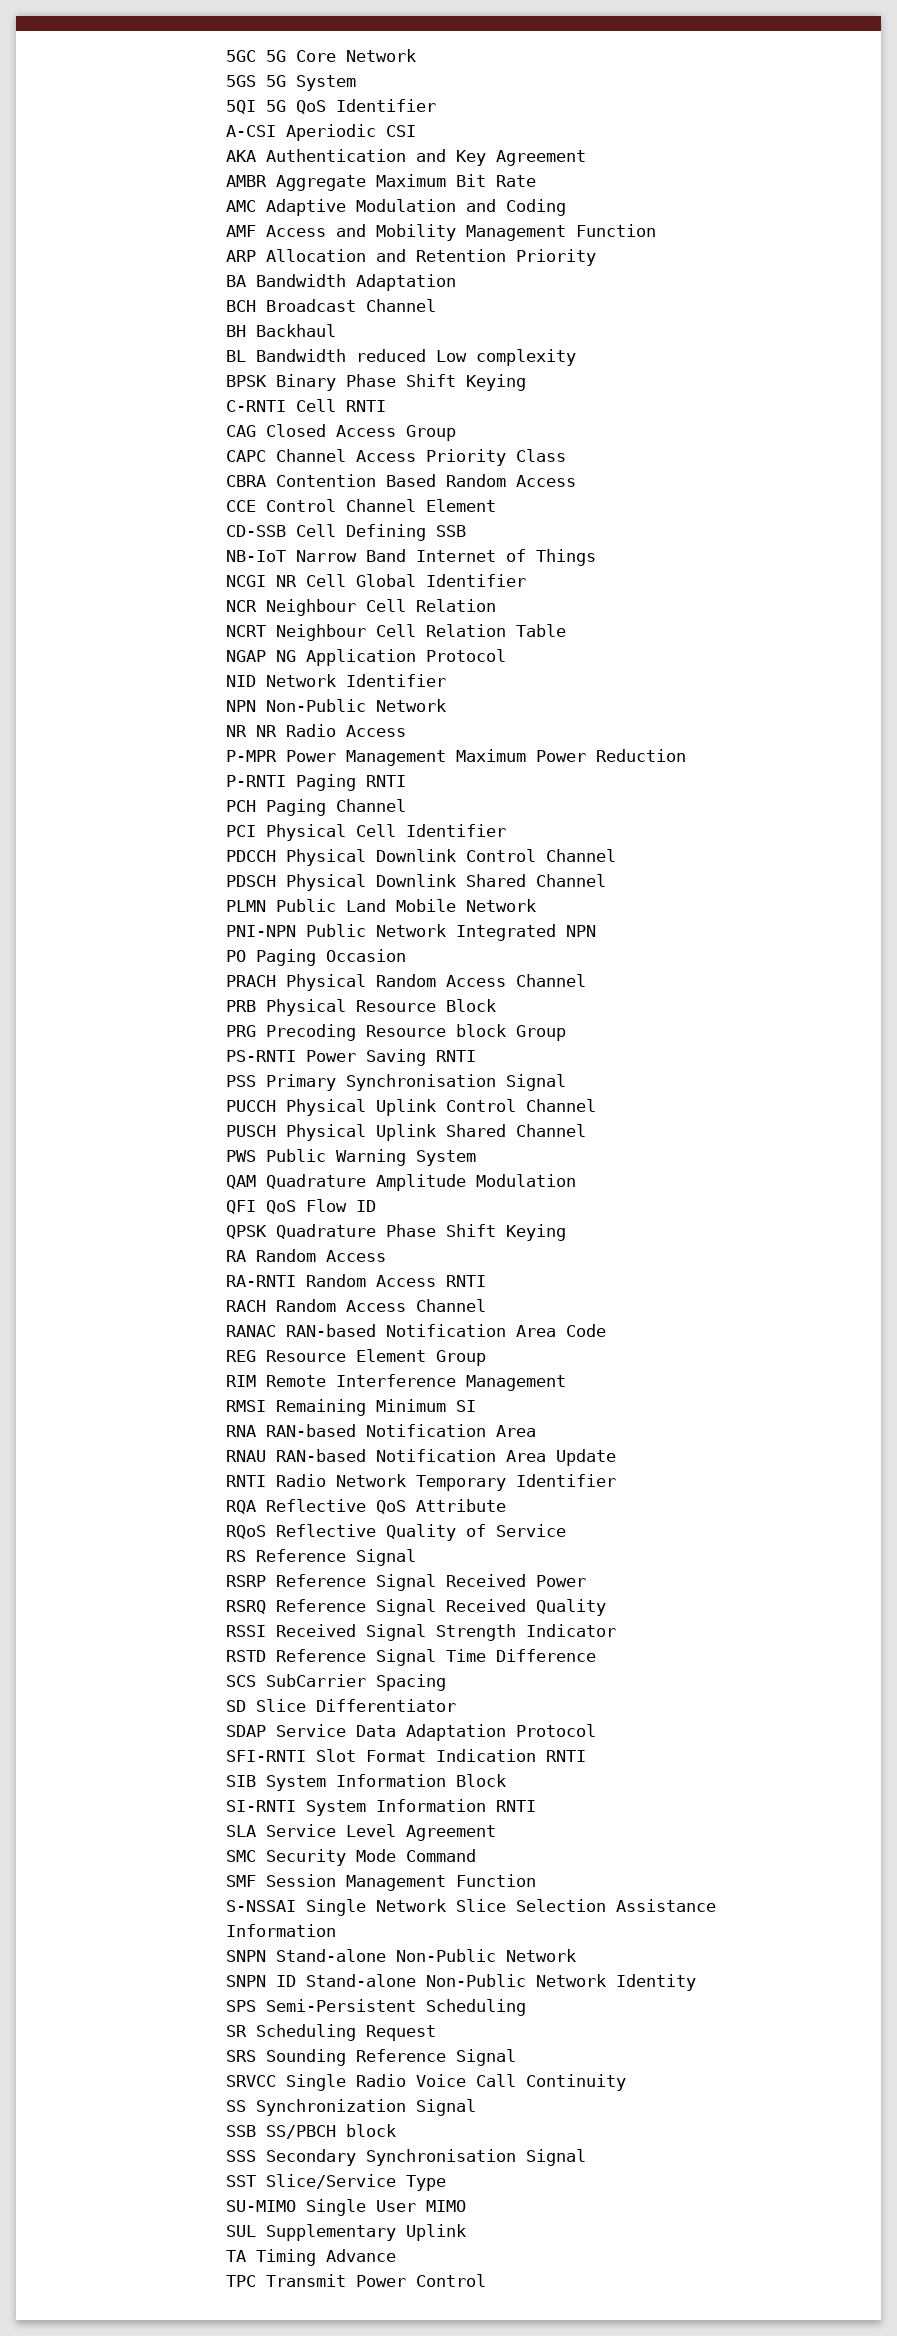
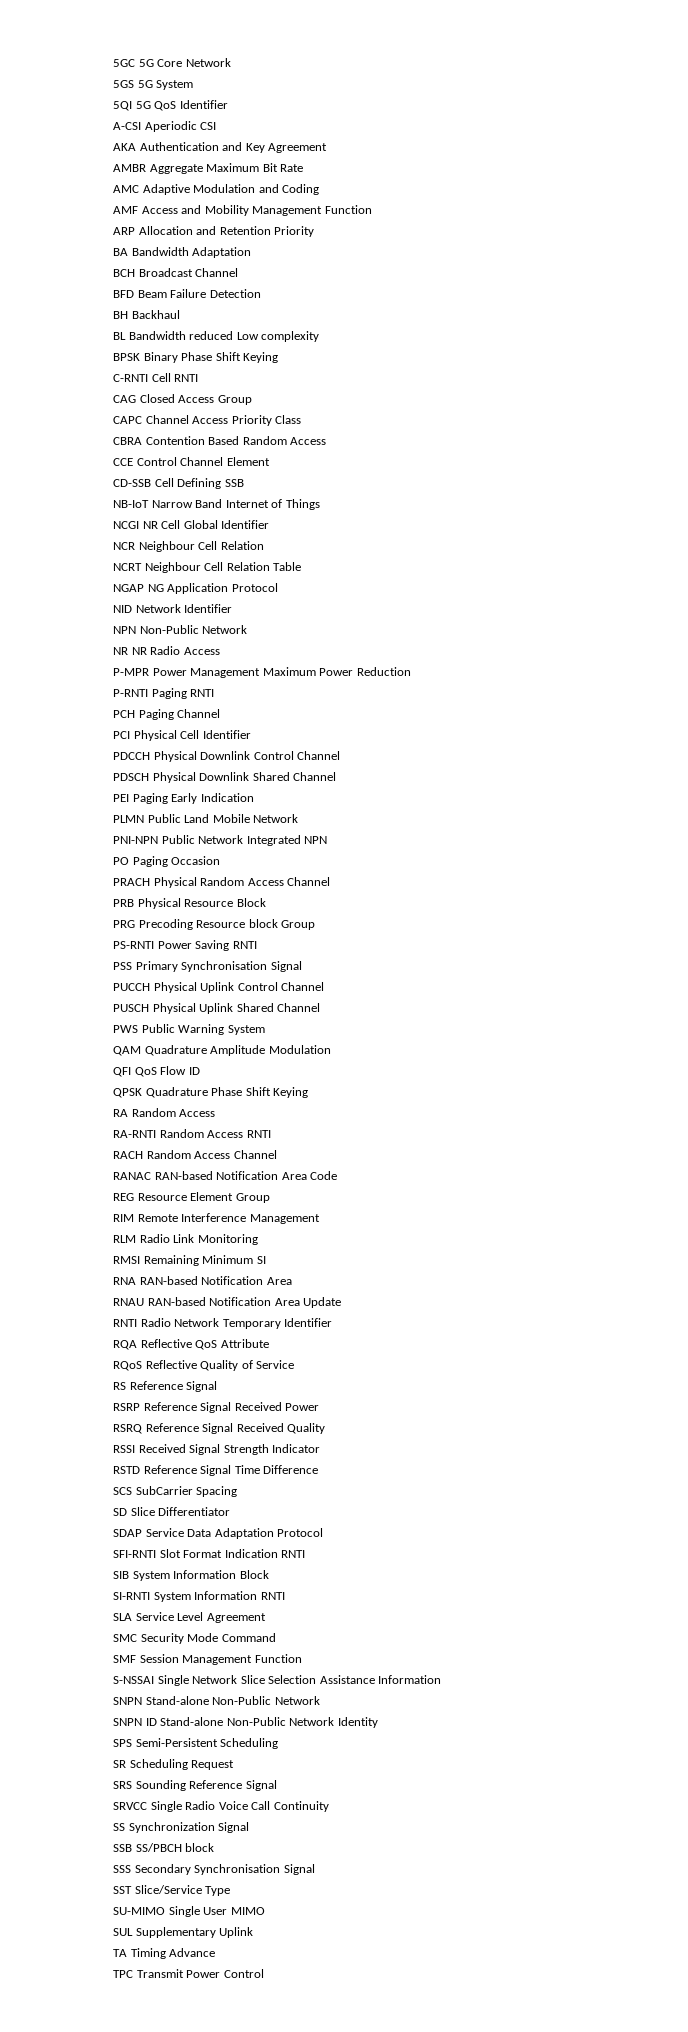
+ BFD Beam Failure Detection
+ PEI Paging Early Indication
+ RLM Radio Link Monitoring

